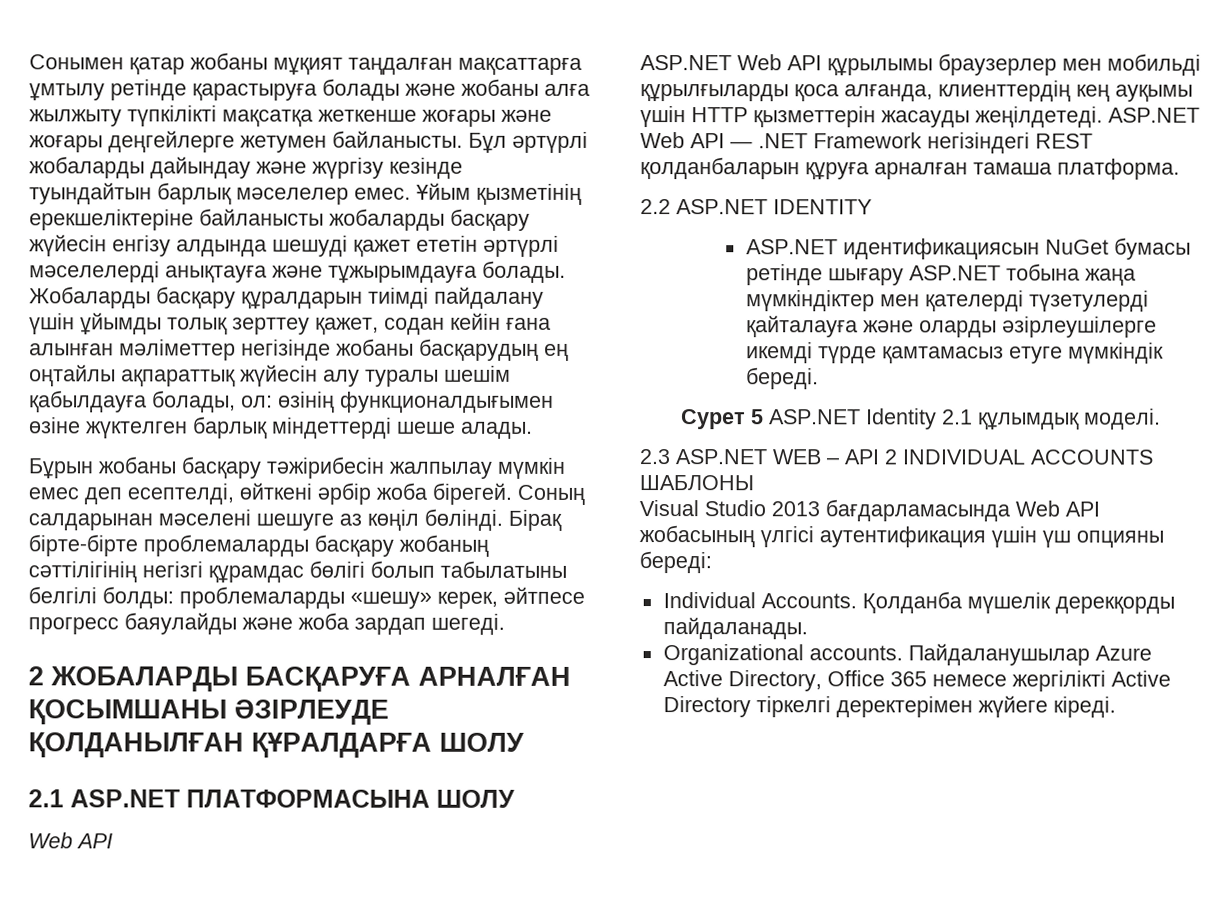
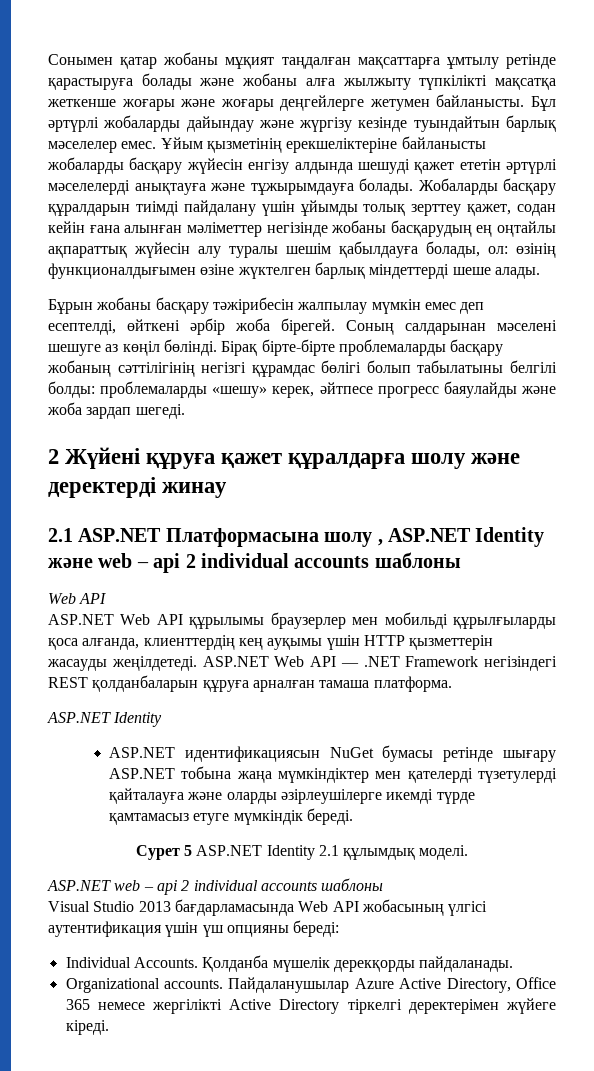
- 2 ЖОБАЛАРДЫ БАСҚАРУҒА АРНАЛҒАН ҚОСЫМШАНЫ ӘЗІРЛЕУДЕ ҚОЛДАНЫЛҒАН ҚҰРАЛДАРҒА ШОЛУ
- 2.1 ASP.NET ПЛАТФОРМАСЫНА ШОЛУ
+ 2 Жүйені құруға қажет құралдарға шолу және деректерді жинау
+ 2.1 ASP.NET Платформасына шолу , ASP.NET Identity және web – api 2 individual accounts шаблоны
  ASP.NET Web API — .NET Framework негізіндегі REST қолданбаларын құруға арналған тамаша платформа.
- 2.2 ASP.NET IDENTITY
+ ASP.NET Identity
- 2.3 ASP.NET WEB – API 2 INDIVIDUAL ACCOUNTS ШАБЛОНЫ
+ ASP.NET web – api 2 individual accounts шаблоны

